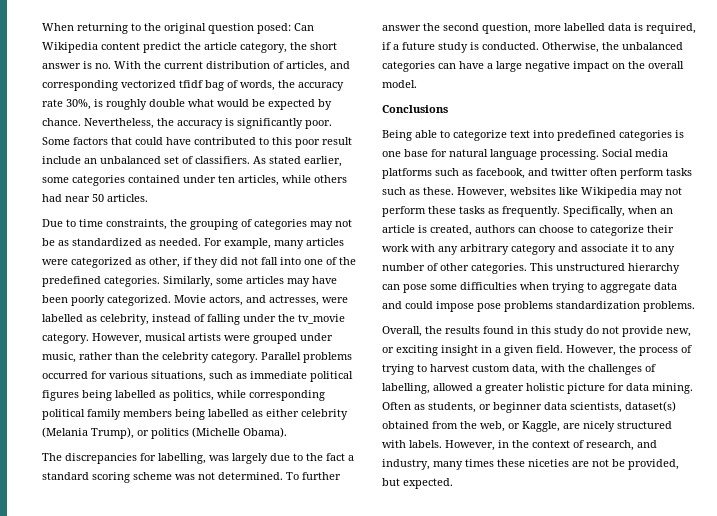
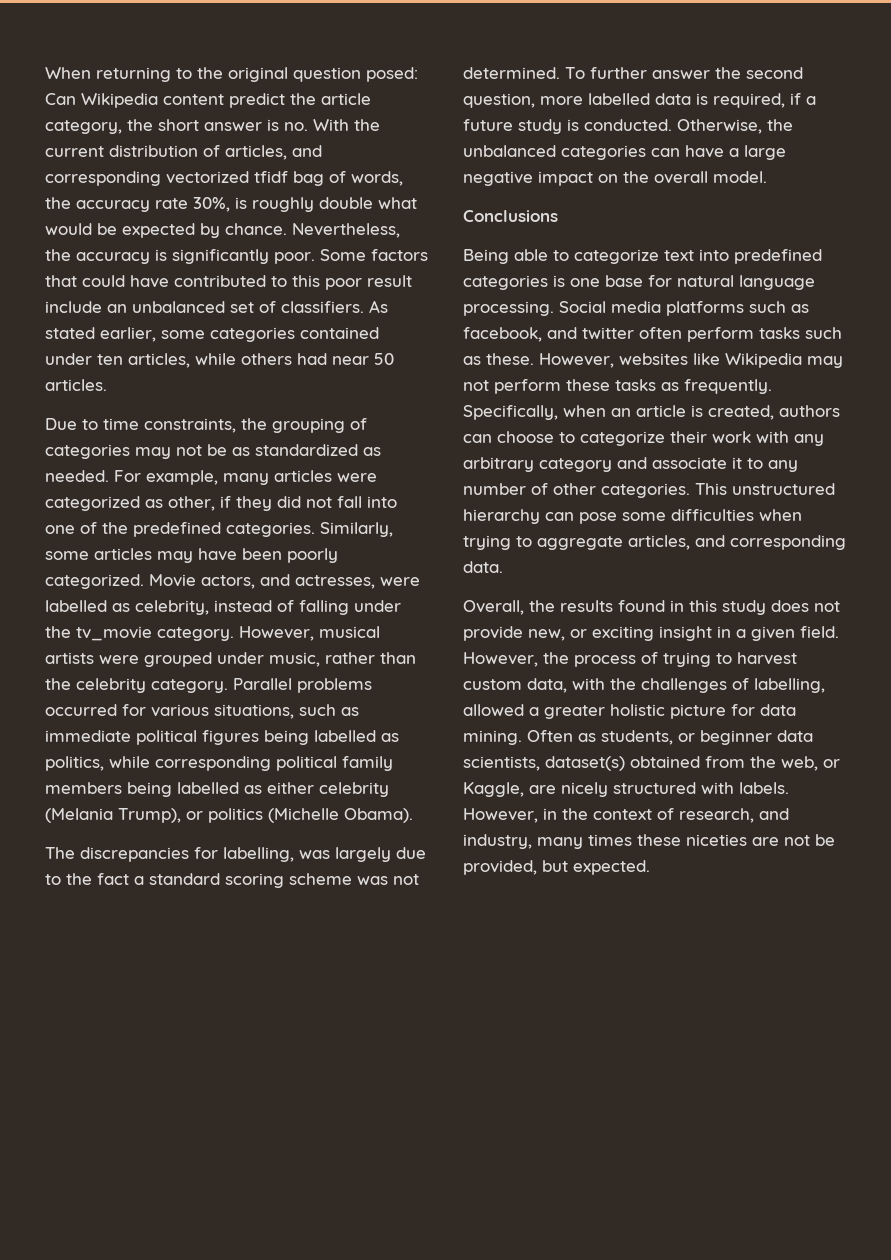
- This unstructured hierarchy can pose some difficulties when trying to aggregate data and could impose pose problems standardization problems.
+ This unstructured hierarchy can pose some difficulties when trying to aggregate articles, and corresponding data.
- Overall, the results found in this study do not provide new, or exciting insight in a given field.
+ Overall, the results found in this study does not provide new, or exciting insight in a given field.

